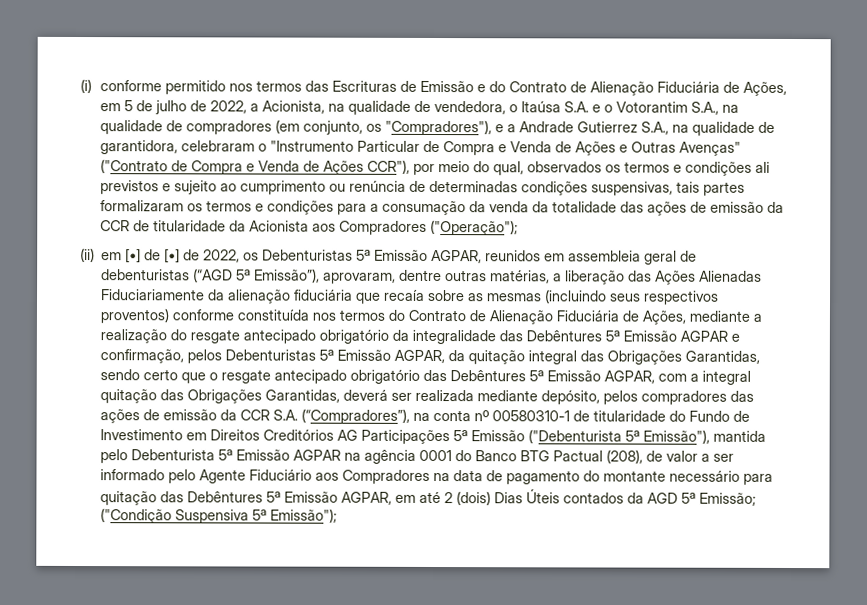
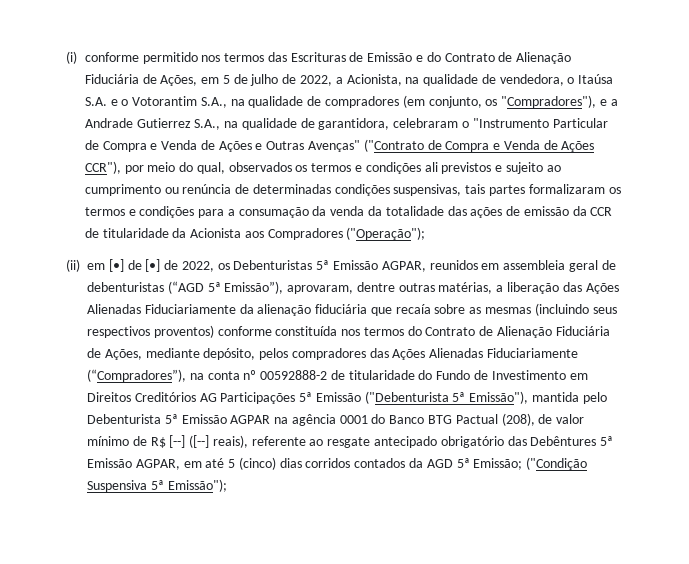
- (ii) em [•] de [•] de 2022, os Debenturistas 5ª Emissão AGPAR, reunidos em assembleia geral de debenturistas (“AGD 5ª Emissão”), aprovaram, dentre outras matérias, a liberação das Ações Alienadas Fiduciariamente da alienação fiduciária que recaía sobre as mesmas (incluindo seus respectivos proventos) conforme constituída nos termos do Contrato de Alienação Fiduciária de Ações, mediante a realização do resgate antecipado obrigatório da integralidade das Debêntures 5ª Emissão AGPAR e confirmação, pelos Debenturistas 5ª Emissão AGPAR, da quitação integral das Obrigações Garantidas, sendo certo que o resgate antecipado obrigatório das Debêntures 5ª Emissão AGPAR, com a integral quitação das Obrigações Garantidas, deverá ser realizada mediante depósito, pelos compradores das ações de emissão da CCR S.A. (“Compradores”), na conta nº 00580310-1 de titularidade do Fundo de Investimento em Direitos Creditórios AG Participações 5ª Emissão ("Debenturista 5ª Emissão"), mantida pelo Debenturista 5ª Emissão AGPAR na agência 0001 do Banco BTG Pactual (208), de valor a ser informado pelo Agente Fiduciário aos Compradores na data de pagamento do montante necessário para quitação das Debêntures 5ª Emissão AGPAR, em até 2 (dois) Dias Úteis contados da AGD 5ª Emissão;
+ (ii) em [•] de [•] de 2022, os Debenturistas 5ª Emissão AGPAR, reunidos em assembleia geral de debenturistas (“AGD 5ª Emissão”), aprovaram, dentre outras matérias, a liberação das Ações Alienadas Fiduciariamente da alienação fiduciária que recaía sobre as mesmas (incluindo seus respectivos proventos) conforme constituída nos termos do Contrato de Alienação Fiduciária de Ações, mediante depósito, pelos compradores das Ações Alienadas Fiduciariamente (“Compradores”), na conta nº 00592888-2 de titularidade do Fundo de Investimento em Direitos Creditórios AG Participações 5ª Emissão ("Debenturista 5ª Emissão"), mantida pelo Debenturista 5ª Emissão AGPAR na agência 0001 do Banco BTG Pactual (208), de valor mínimo de R$ [--] ([--] reais), referente ao resgate antecipado obrigatório das Debêntures 5ª Emissão AGPAR, em até 5 (cinco) dias corridos contados da AGD 5ª Emissão;

